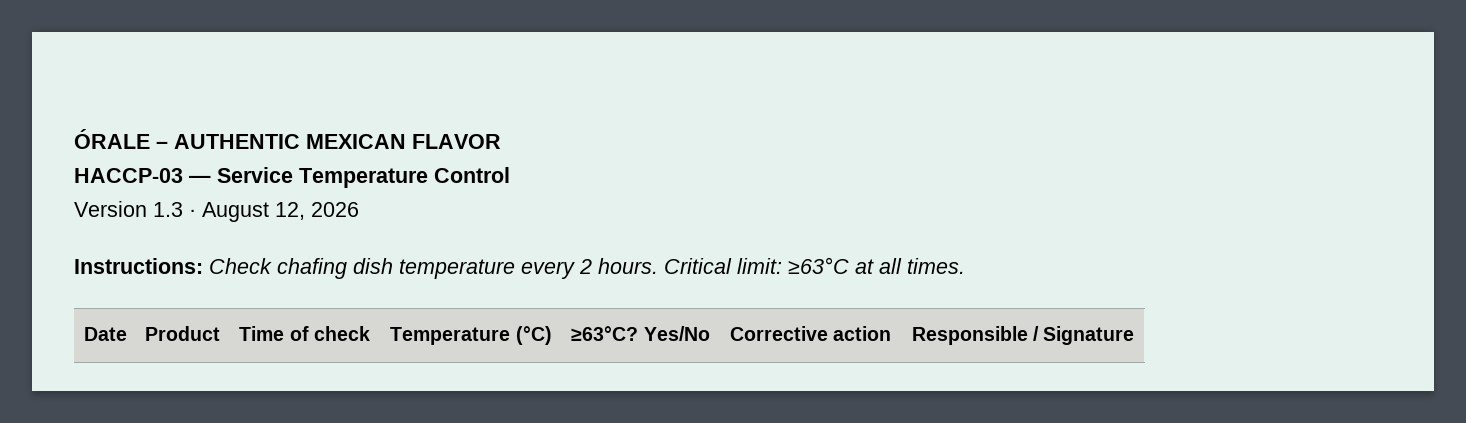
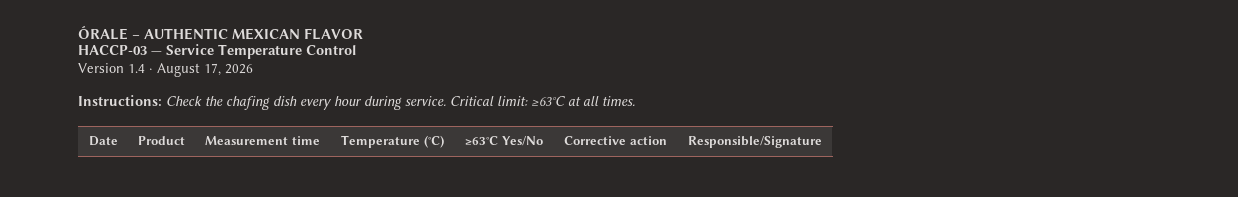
- Version 1.3 · August 12, 2026
+ Version 1.4 · August 17, 2026
- Instructions: Check chafing dish temperature every 2 hours.
+ Instructions: Check the chafing dish every hour during service.
- Date | Product | Time of check | Temperature (°C) | ≥63°C? Yes/No | Corrective action | Responsible / Signature
+ Date | Product | Measurement time | Temperature (°C) | ≥63°C Yes/No | Corrective action | Responsible/Signature

